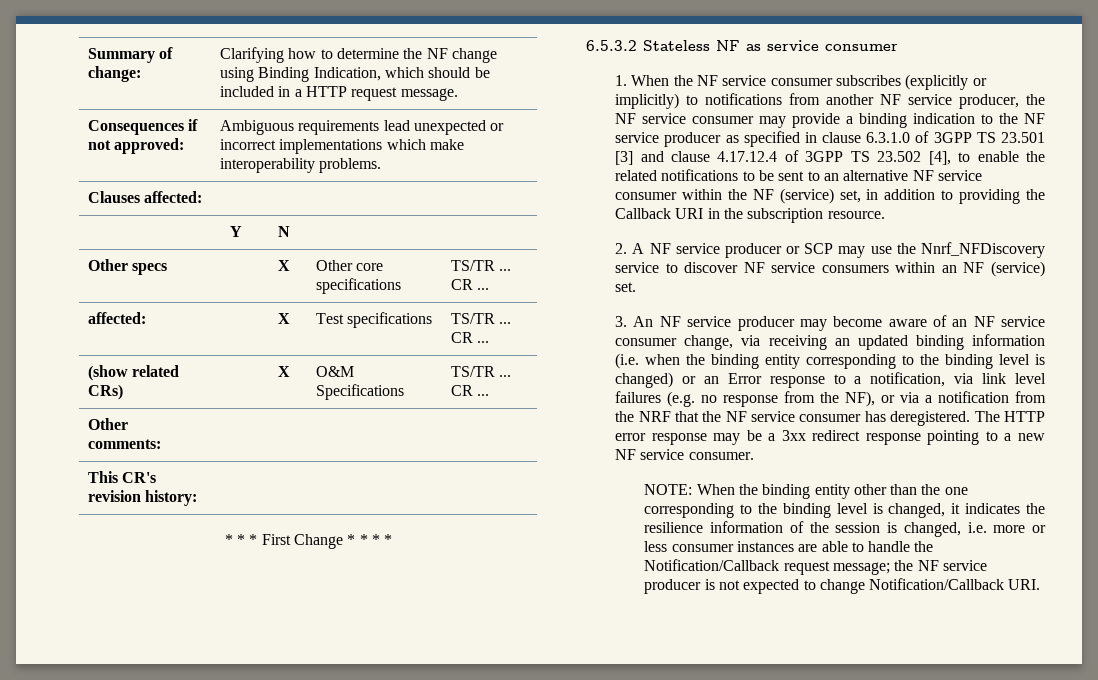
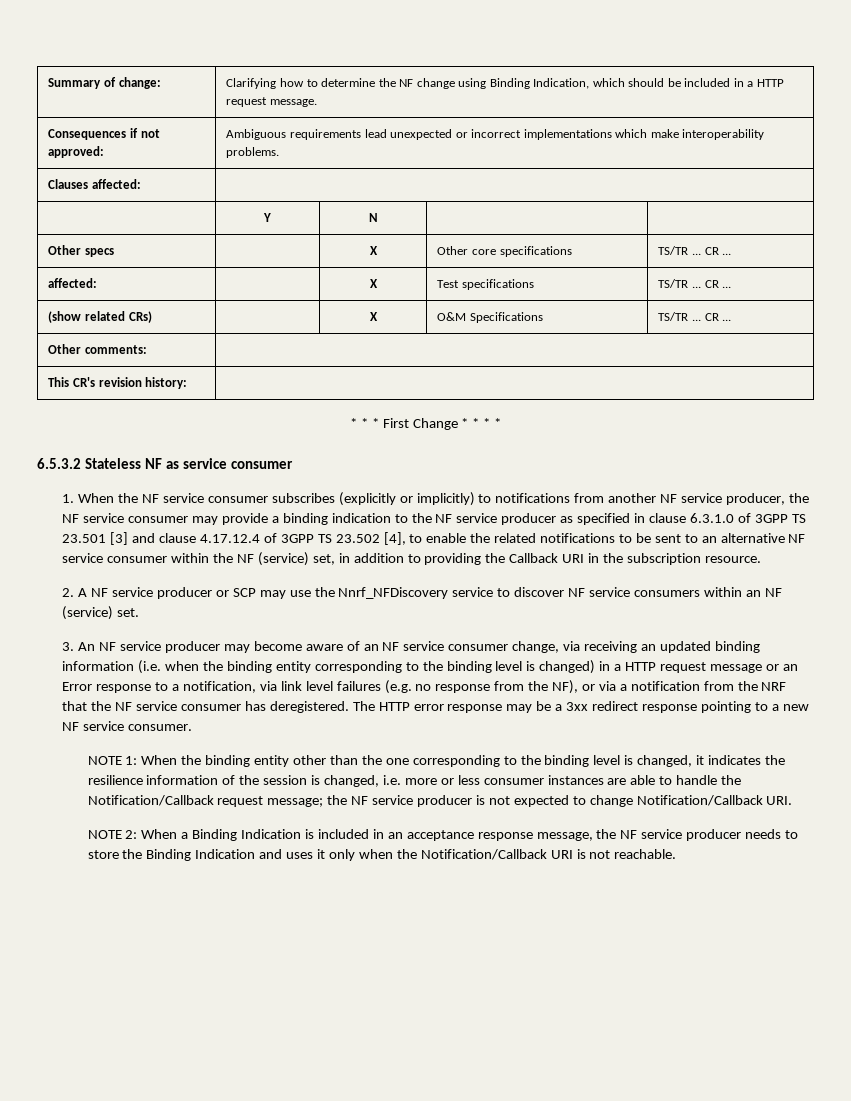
- 3. An NF service producer may become aware of an NF service consumer change, via receiving an updated binding information (i.e. when the binding entity corresponding to the binding level is changed) or an Error response to a notification, via link level failures (e.g. no response from the NF), or via a notification from the NRF that the NF service consumer has deregistered.
+ 3. An NF service producer may become aware of an NF service consumer change, via receiving an updated binding information (i.e. when the binding entity corresponding to the binding level is changed) in a HTTP request message or an Error response to a notification, via link level failures (e.g. no response from the NF), or via a notification from the NRF that the NF service consumer has deregistered.
- NOTE: When the binding entity other than the one corresponding to the binding level is changed, it indicates the resilience information of the session is changed, i.e. more or less consumer instances are able to handle the Notification/Callback request message; the NF service producer is not expected to change Notification/Callback URI.
+ NOTE 1: When the binding entity other than the one corresponding to the binding level is changed, it indicates the resilience information of the session is changed, i.e. more or less consumer instances are able to handle the Notification/Callback request message; the NF service producer is not expected to change Notification/Callback URI.
+ NOTE 2: When a Binding Indication is included in an acceptance response message, the NF service producer needs to store the Binding Indication and uses it only when the Notification/Callback URI is not reachable.

